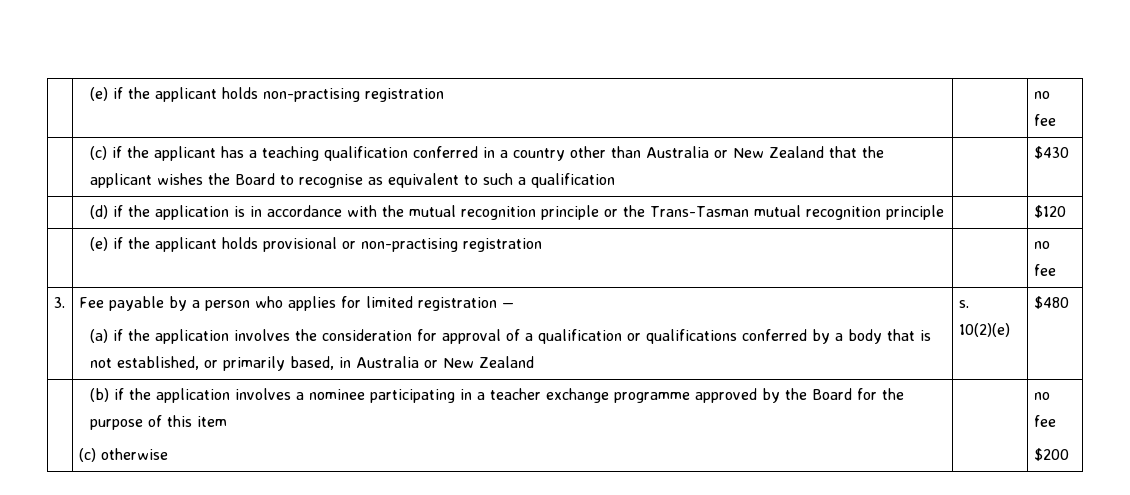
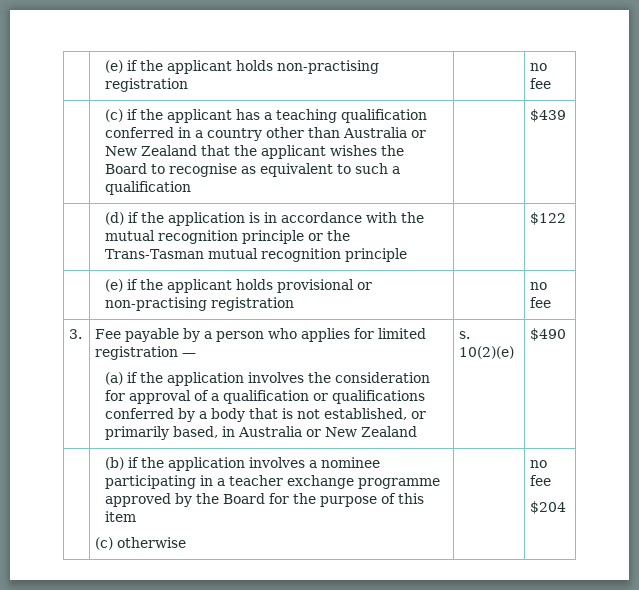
- | (c) if the applicant has a teaching qualification conferred in a country other than Australia or New Zealand that the applicant wishes the Board to recognise as equivalent to such a qualification | | $430
+ | (c) if the applicant has a teaching qualification conferred in a country other than Australia or New Zealand that the applicant wishes the Board to recognise as equivalent to such a qualification | | $439
- | (d) if the application is in accordance with the mutual recognition principle or the Trans-Tasman mutual recognition principle | | $120
+ | (d) if the application is in accordance with the mutual recognition principle or the Trans-Tasman mutual recognition principle | | $122
- $480
+ $490
  | (b) if the application involves a nominee participating in a teacher exchange programme approved by the Board for the purpose of this item
  (c) otherwise | | no fee
- $200
+ $204

